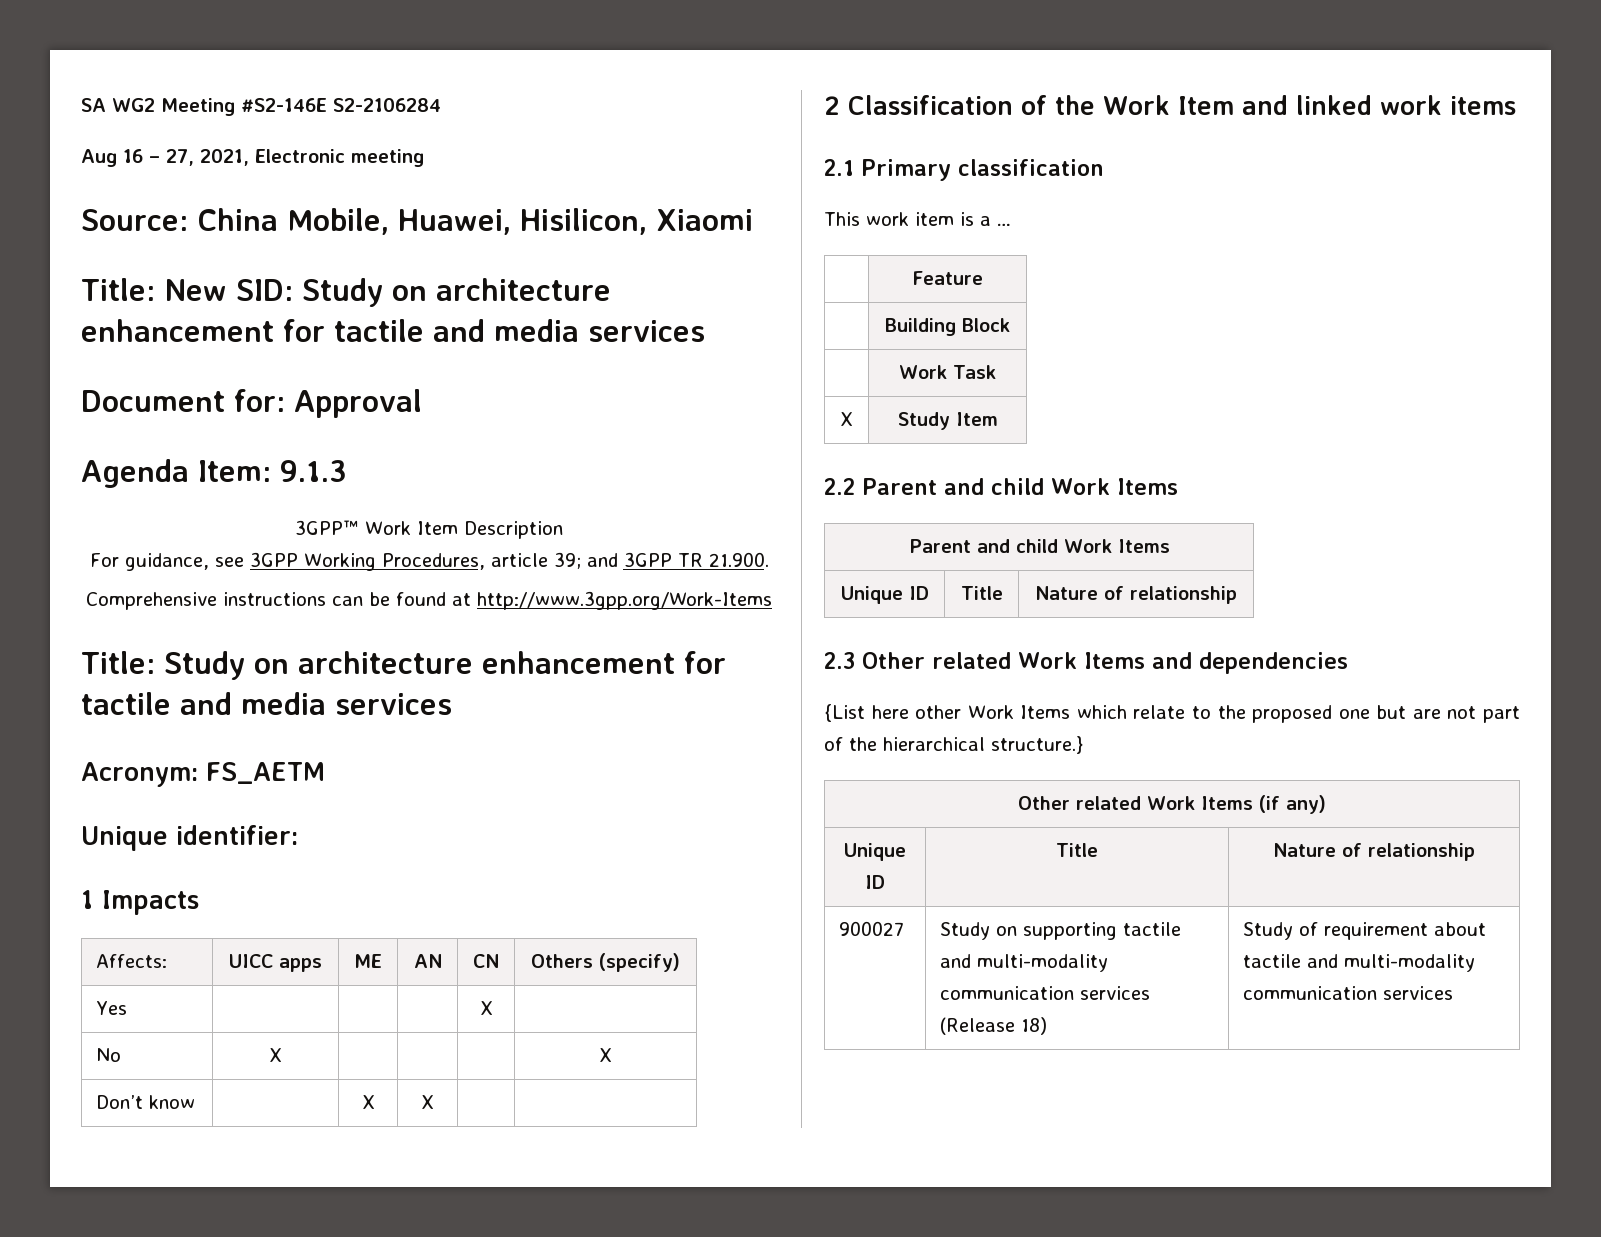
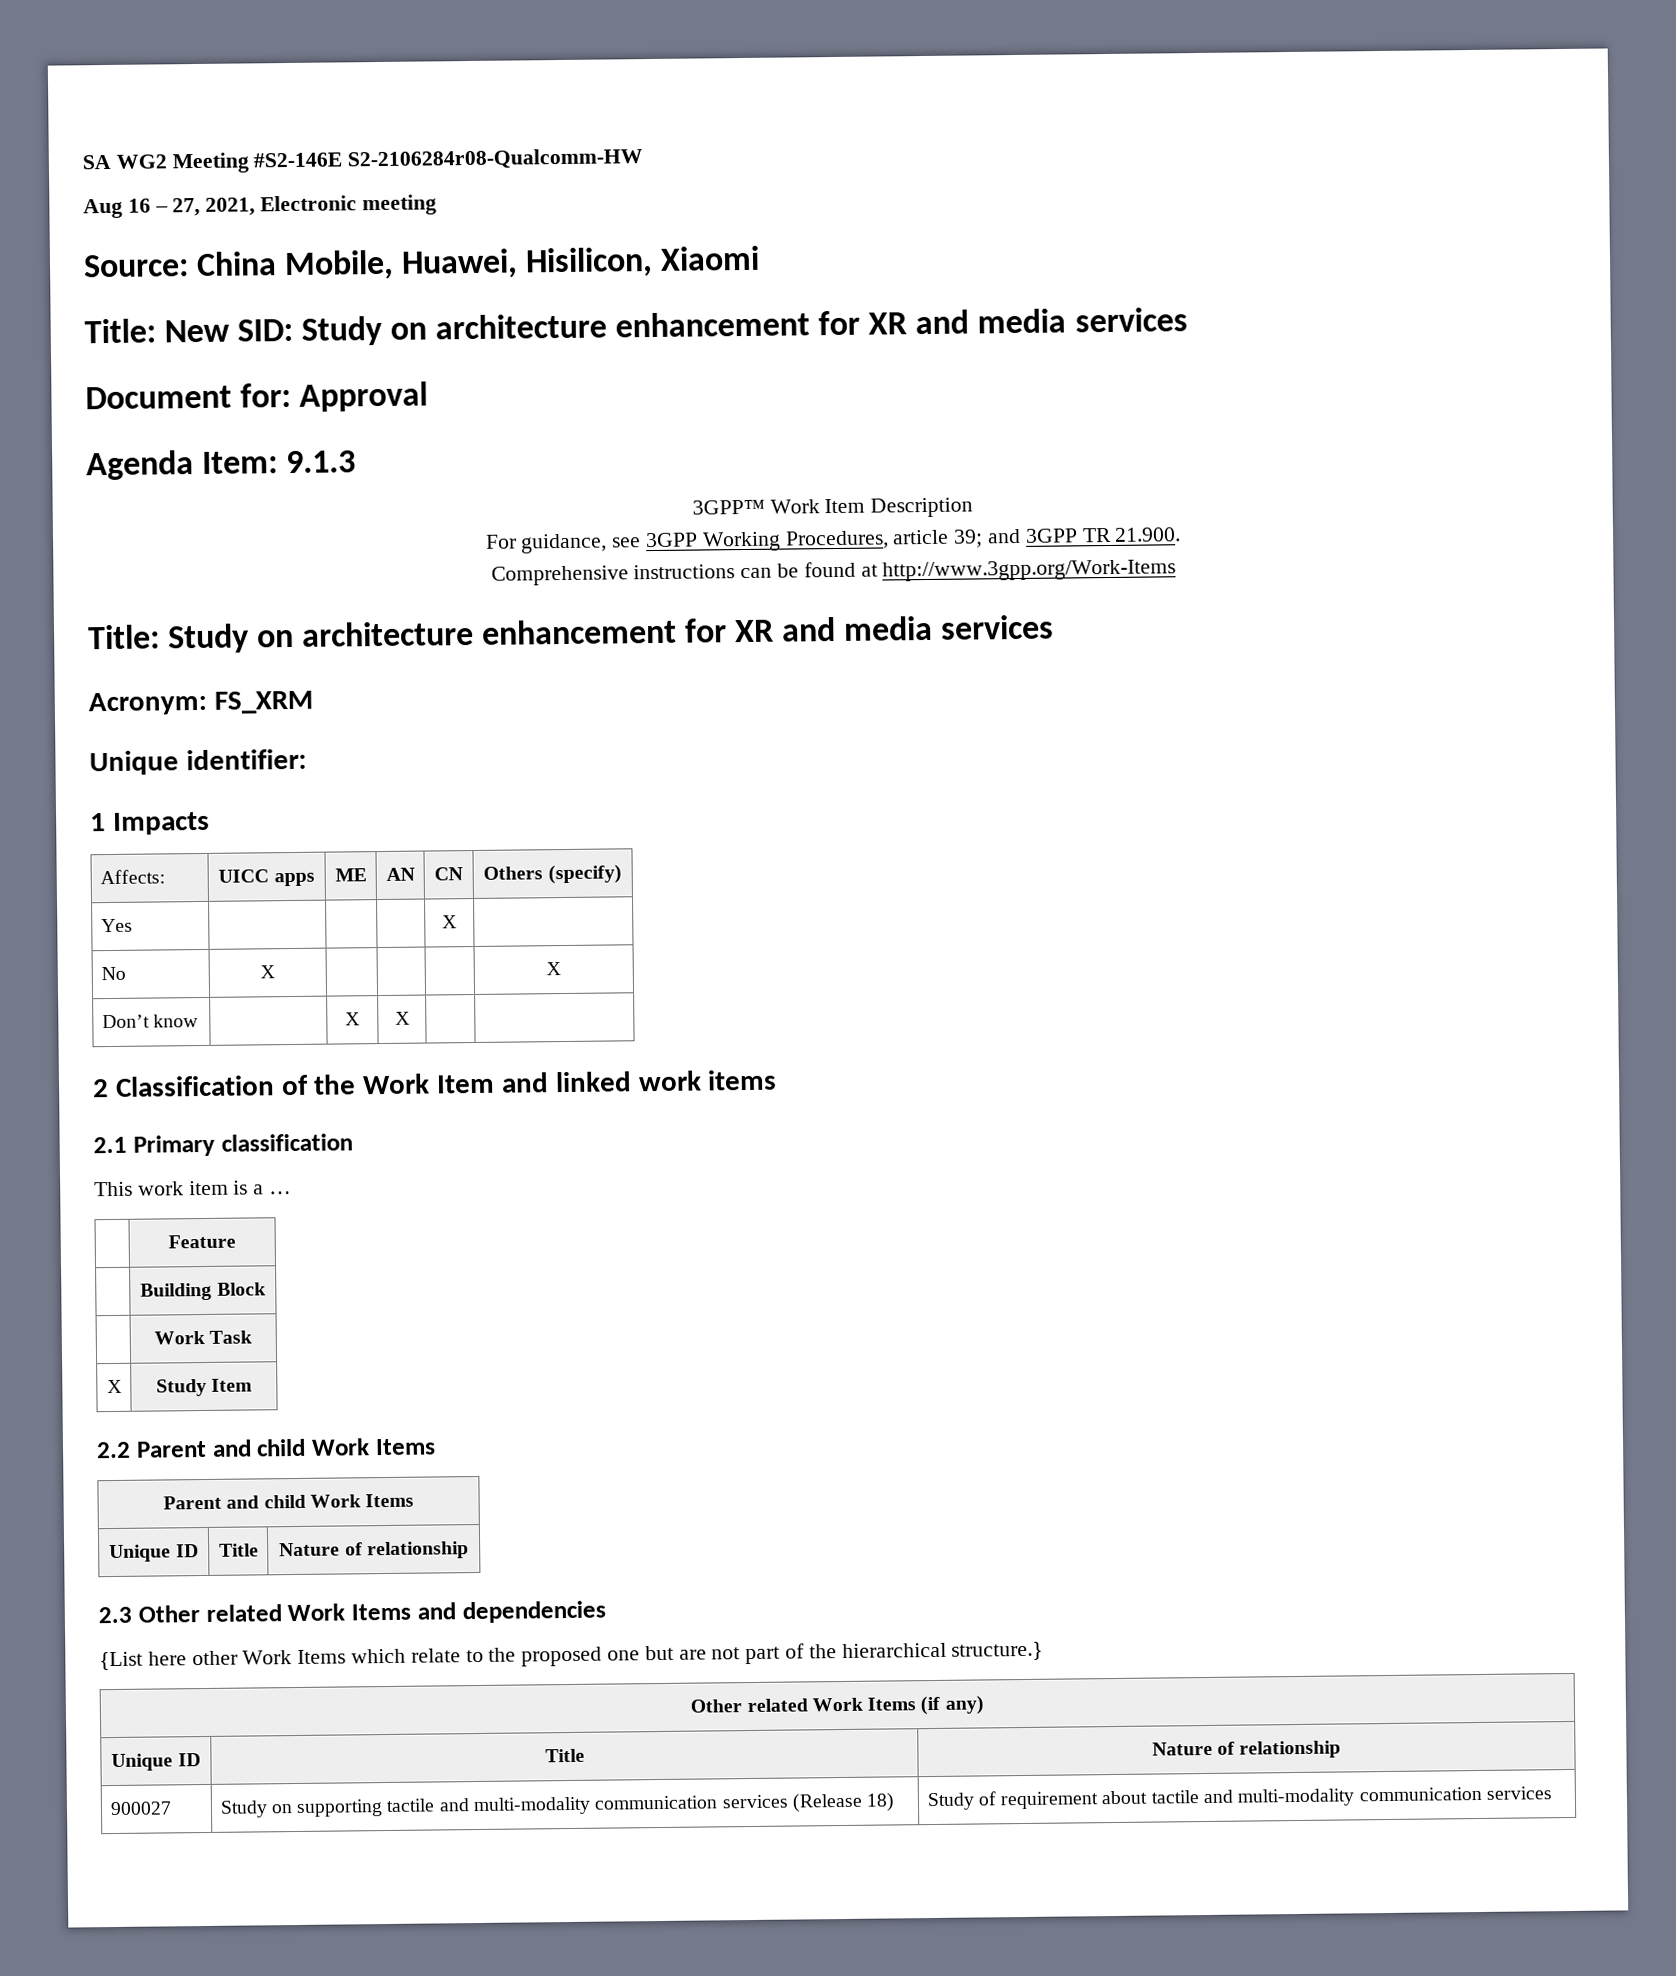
- SA WG2 Meeting #S2-146E S2-2106284
+ SA WG2 Meeting #S2-146E S2-2106284r08-Qualcomm-HW
- Title: New SID: Study on architecture enhancement for tactile and media services
+ Title: New SID: Study on architecture enhancement for XR and media services
- Title: Study on architecture enhancement for tactile and media services
+ Title: Study on architecture enhancement for XR and media services
- Acronym: FS_AETM
+ Acronym: FS_XRM

